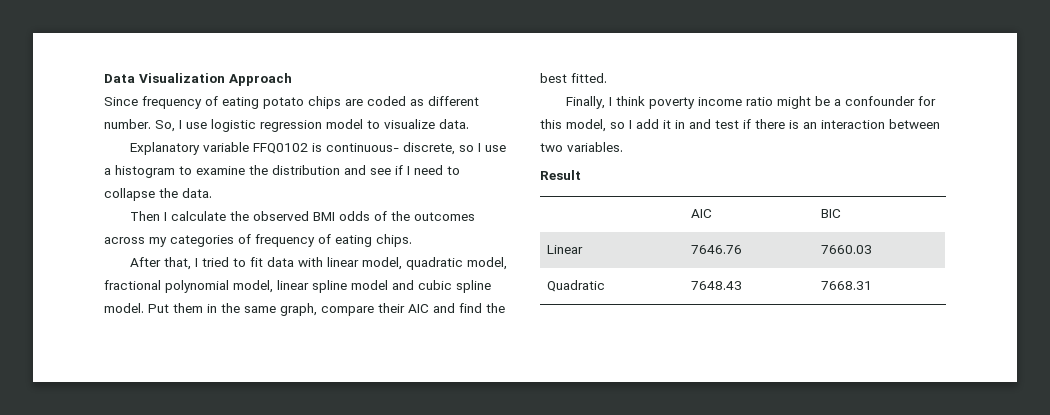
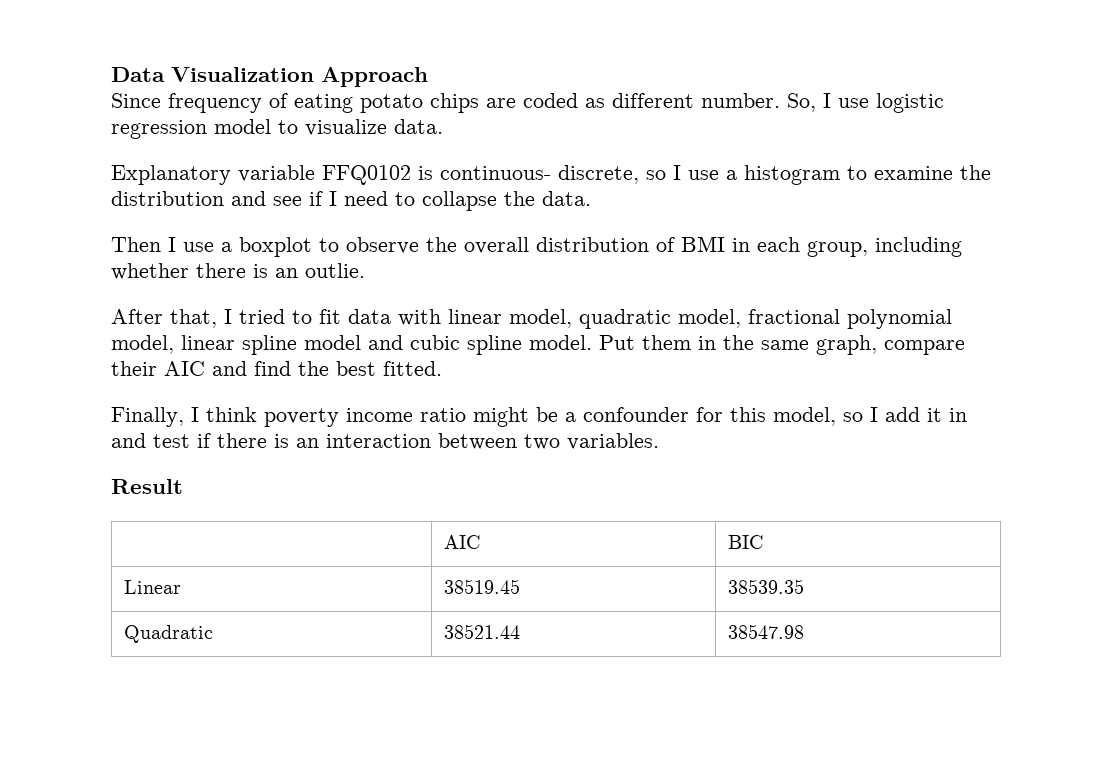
- Then I calculate the observed BMI odds of the outcomes across my categories of frequency of eating chips.
+ Then I use a boxplot to observe the overall distribution of BMI in each group, including whether there is an outlie.
- Linear | 7646.76 | 7660.03
+ Linear | 38519.45 | 38539.35
- Quadratic | 7648.43 | 7668.31
+ Quadratic | 38521.44 | 38547.98

